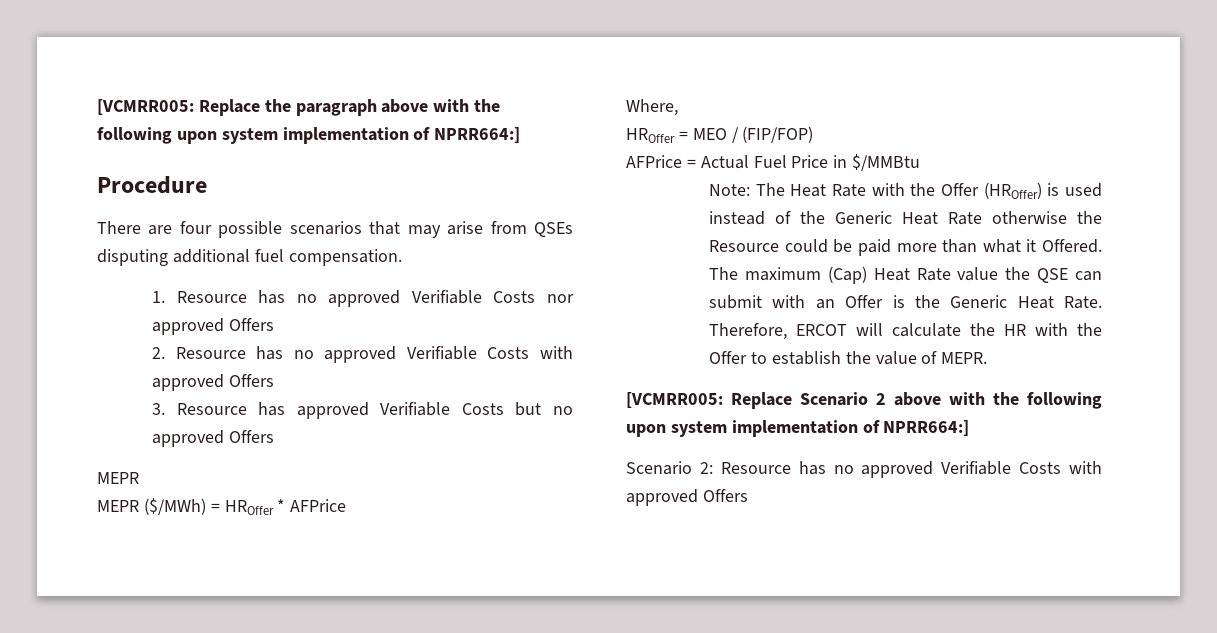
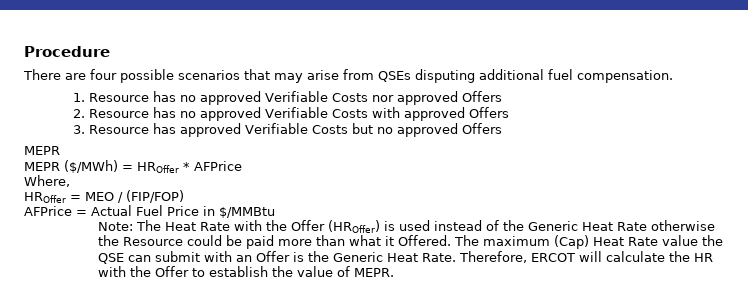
- [VCMRR005: Replace the paragraph above with the following upon system implementation of NPRR664:]
- [VCMRR005: Replace Scenario 2 above with the following upon system implementation of NPRR664:]
- Scenario 2: Resource has no approved Verifiable Costs with approved Offers

